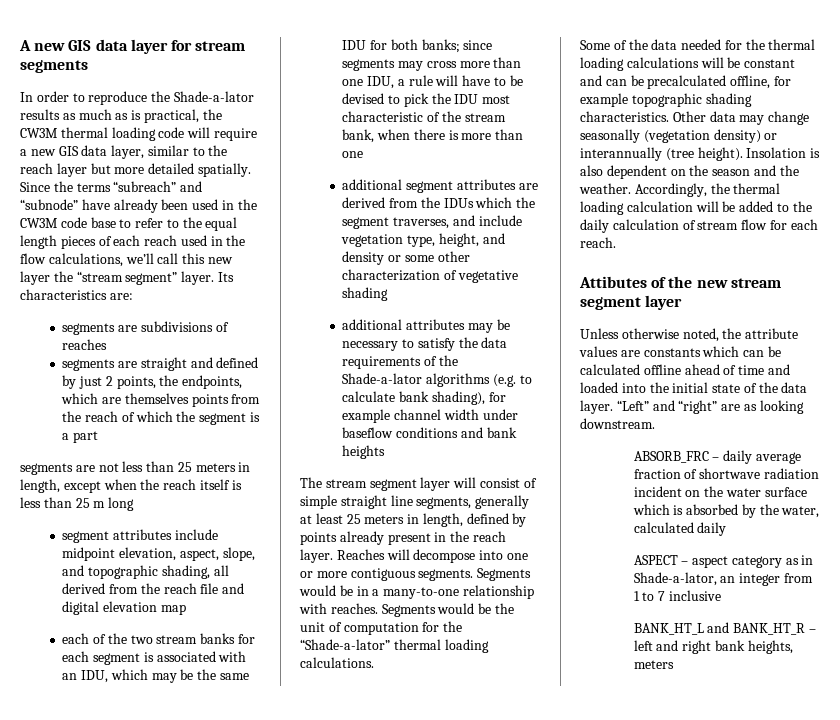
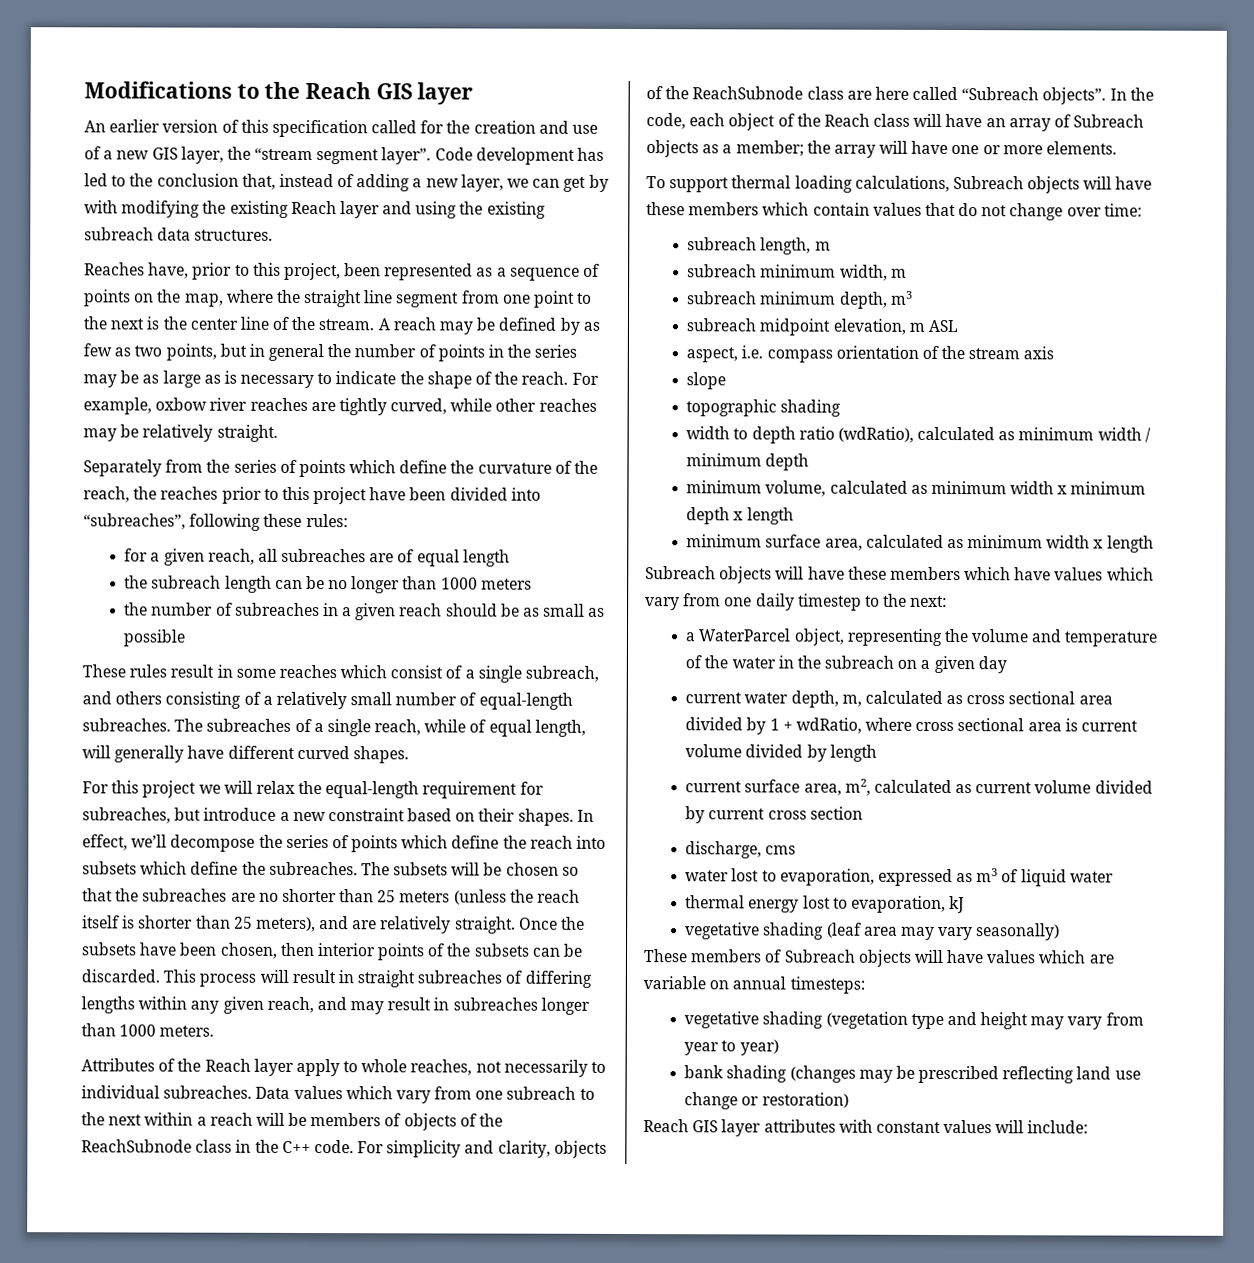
- A new GIS data layer for stream segments
- In order to reproduce the Shade-a-lator results as much as is practical, the CW3M thermal loading code will require a new GIS data layer, similar to the reach layer but more detailed spatially. Since the terms “subreach” and “subnode” have already been used in the CW3M code base to refer to the equal length pieces of each reach used in the flow calculations, we’ll call this new layer the “stream segment” layer. Its characteristics are:
- segments are subdivisions of reaches
- segments are straight and defined by just 2 points, the endpoints, which are themselves points from the reach of which the segment is a part
- segments are not less than 25 meters in length, except when the reach itself is less than 25 m long
- segment attributes include midpoint elevation, aspect, slope, and topographic shading, all derived from the reach file and digital elevation map
- each of the two stream banks for each segment is associated with an IDU, which may be the same IDU for both banks; since segments may cross more than one IDU, a rule will have to be devised to pick the IDU most characteristic of the stream bank, when there is more than one
- additional segment attributes are derived from the IDUs which the segment traverses, and include vegetation type, height, and density or some other characterization of vegetative shading
- additional attributes may be necessary to satisfy the data requirements of the Shade-a-lator algorithms (e.g. to calculate bank shading), for example channel width under baseflow conditions and bank heights
- The stream segment layer will consist of simple straight line segments, generally at least 25 meters in length, defined by points already present in the reach layer. Reaches will decompose into one or more contiguous segments. Segments would be in a many-to-one relationship with reaches. Segments would be the unit of computation for the “Shade-a-lator” thermal loading calculations.
- Some of the data needed for the thermal loading calculations will be constant and can be precalculated offline, for example topographic shading characteristics. Other data may change seasonally (vegetation density) or interannually (tree height). Insolation is also dependent on the season and the weather. Accordingly, the thermal loading calculation will be added to the daily calculation of stream flow for each reach.
- Attibutes of the new stream segment layer
- Unless otherwise noted, the attribute values are constants which can be calculated offline ahead of time and loaded into the initial state of the data layer. “Left” and “right” are as looking downstream.
- ABSORB_FRC – daily average fraction of shortwave radiation incident on the water surface which is absorbed by the water, calculated daily
- ASPECT – aspect category as in Shade-a-lator, an integer from 1 to 7 inclusive
- BANK_HT_L and BANK_HT_R – left and right bank heights, meters
+ Modifications to the Reach GIS layer
+ An earlier version of this specification called for the creation and use of a new GIS layer, the “stream segment layer”. Code development has led to the conclusion that, instead of adding a new layer, we can get by with modifying the existing Reach layer and using the existing subreach data structures.
+ Reaches have, prior to this project, been represented as a sequence of points on the map, where the straight line segment from one point to the next is the center line of the stream. A reach may be defined by as few as two points, but in general the number of points in the series may be as large as is necessary to indicate the shape of the reach. For example, oxbow river reaches are tightly curved, while other reaches may be relatively straight.
+ Separately from the series of points which define the curvature of the reach, the reaches prior to this project have been divided into “subreaches”, following these rules:
+ for a given reach, all subreaches are of equal length
+ the subreach length can be no longer than 1000 meters
+ the number of subreaches in a given reach should be as small as possible
+ These rules result in some reaches which consist of a single subreach, and others consisting of a relatively small number of equal-length subreaches. The subreaches of a single reach, while of equal length, will generally have different curved shapes.
+ For this project we will relax the equal-length requirement for subreaches, but introduce a new constraint based on their shapes. In effect, we’ll decompose the series of points which define the reach into subsets which define the subreaches. The subsets will be chosen so that the subreaches are no shorter than 25 meters (unless the reach itself is shorter than 25 meters), and are relatively straight. Once the subsets have been chosen, then interior points of the subsets can be discarded. This process will result in straight subreaches of differing lengths within any given reach, and may result in subreaches longer than 1000 meters.
+ Attributes of the Reach layer apply to whole reaches, not necessarily to individual subreaches. Data values which vary from one subreach to the next within a reach will be members of objects of the ReachSubnode class in the C++ code. For simplicity and clarity, objects of the ReachSubnode class are here called “Subreach objects”. In the code, each object of the Reach class will have an array of Subreach objects as a member; the array will have one or more elements.
+ To support thermal loading calculations, Subreach objects will have these members which contain values that do not change over time:
+ subreach length, m
+ subreach minimum width, m
+ subreach minimum depth, m3
+ subreach midpoint elevation, m ASL
+ aspect, i.e. compass orientation of the stream axis
+ slope
+ topographic shading
+ width to depth ratio (wdRatio), calculated as minimum width / minimum depth
+ minimum volume, calculated as minimum width x minimum depth x length
+ minimum surface area, calculated as minimum width x length
+ Subreach objects will have these members which have values which vary from one daily timestep to the next:
+ a WaterParcel object, representing the volume and temperature of the water in the subreach on a given day
+ current water depth, m, calculated as cross sectional area divided by 1 + wdRatio, where cross sectional area is current volume divided by length
+ current surface area, m2, calculated as current volume divided by current cross section
+ discharge, cms
+ water lost to evaporation, expressed as m3 of liquid water
+ thermal energy lost to evaporation, kJ
+ vegetative shading (leaf area may vary seasonally)
+ These members of Subreach objects will have values which are variable on annual timesteps:
+ vegetative shading (vegetation type and height may vary from year to year)
+ bank shading (changes may be prescribed reflecting land use change or restoration)
+ Reach GIS layer attributes with constant values will include:

